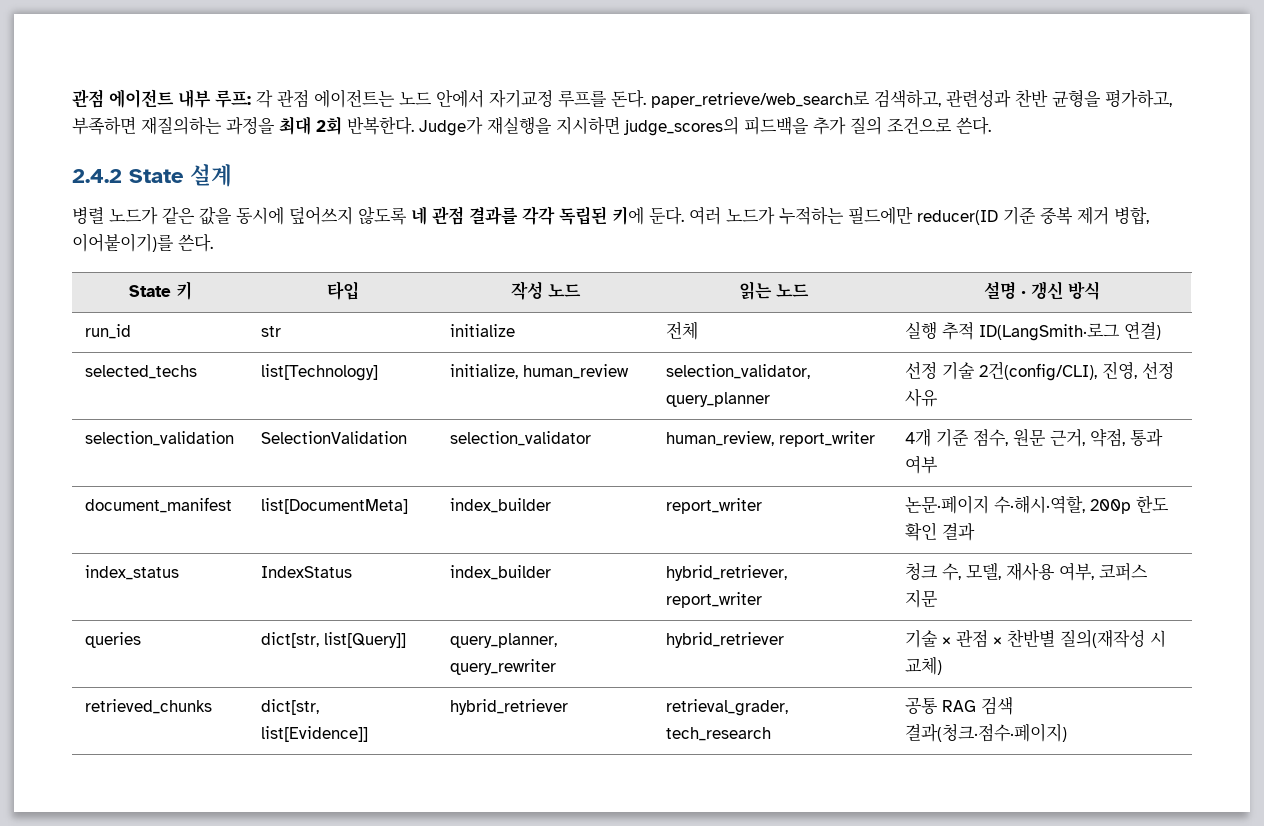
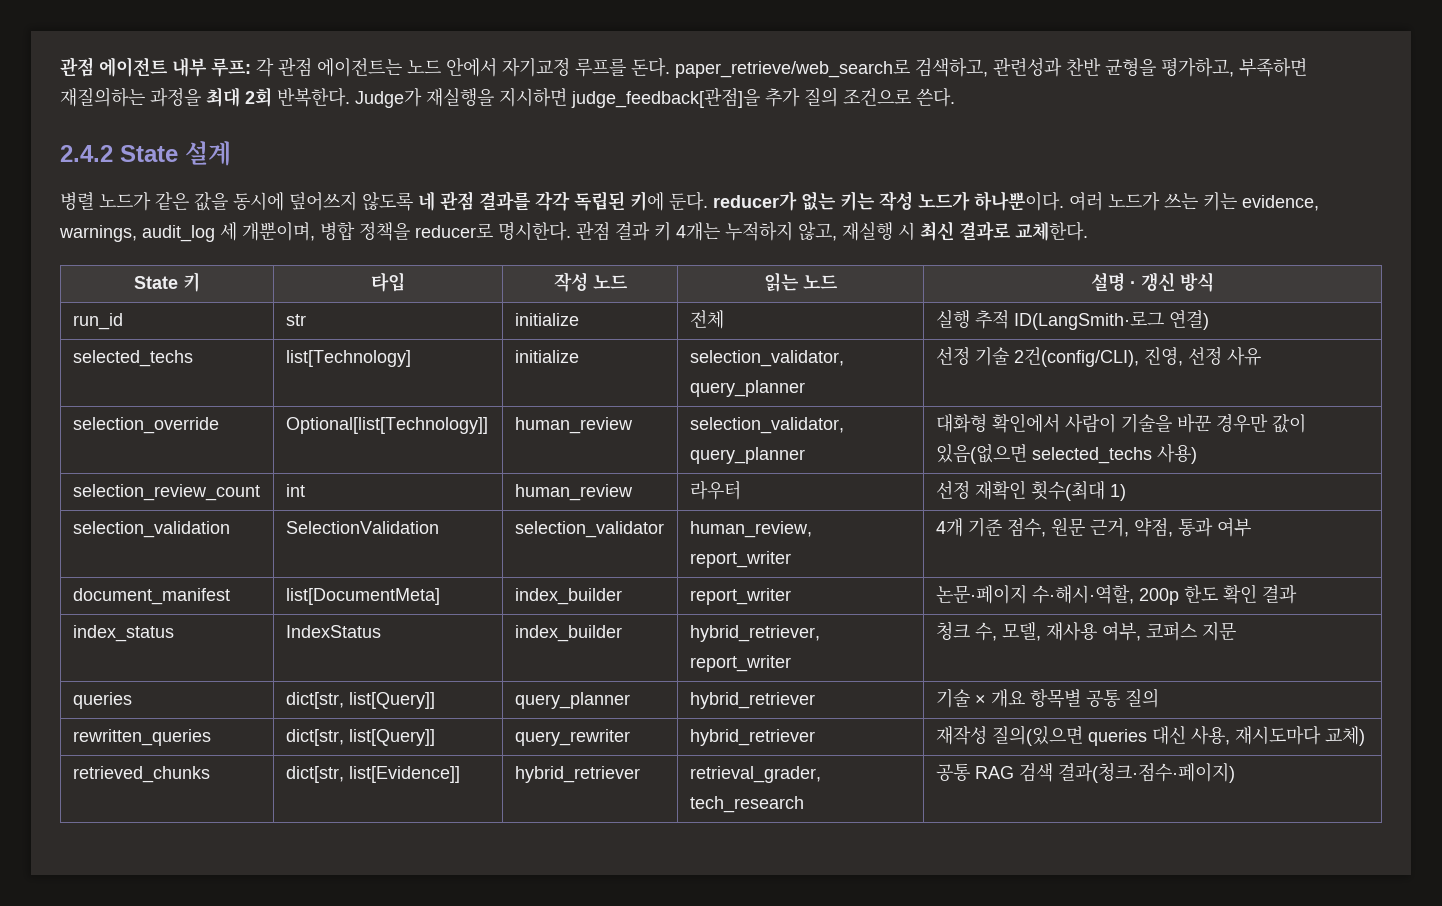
- Judge가 재실행을 지시하면 judge_scores의 피드백을 추가 질의 조건으로 쓴다.
+ Judge가 재실행을 지시하면 judge_feedback[관점]을 추가 질의 조건으로 쓴다.
- 병렬 노드가 같은 값을 동시에 덮어쓰지 않도록 네 관점 결과를 각각 독립된 키에 둔다. 여러 노드가 누적하는 필드에만 reducer(ID 기준 중복 제거 병합, 이어붙이기)를 쓴다.
+ 병렬 노드가 같은 값을 동시에 덮어쓰지 않도록 네 관점 결과를 각각 독립된 키에 둔다. reducer가 없는 키는 작성 노드가 하나뿐이다. 여러 노드가 쓰는 키는 evidence, warnings, audit_log 세 개뿐이며, 병합 정책을 reducer로 명시한다. 관점 결과 키 4개는 누적하지 않고, 재실행 시 최신 결과로 교체한다.
- selected_techs | list[Technology] | initialize, human_review | selection_validator, query_planner | 선정 기술 2건(config/CLI), 진영, 선정 사유
+ selected_techs | list[Technology] | initialize | selection_validator, query_planner | 선정 기술 2건(config/CLI), 진영, 선정 사유
+ selection_override | Optional[list[Technology]] | human_review | selection_validator, query_planner | 대화형 확인에서 사람이 기술을 바꾼 경우만 값이 있음(없으면 selected_techs 사용)
+ selection_review_count | int | human_review | 라우터 | 선정 재확인 횟수(최대 1)
- queries | dict[str, list[Query]] | query_planner, query_rewriter | hybrid_retriever | 기술 × 관점 × 찬반별 질의(재작성 시 교체)
+ queries | dict[str, list[Query]] | query_planner | hybrid_retriever | 기술 × 개요 항목별 공통 질의
+ rewritten_queries | dict[str, list[Query]] | query_rewriter | hybrid_retriever | 재작성 질의(있으면 queries 대신 사용, 재시도마다 교체)

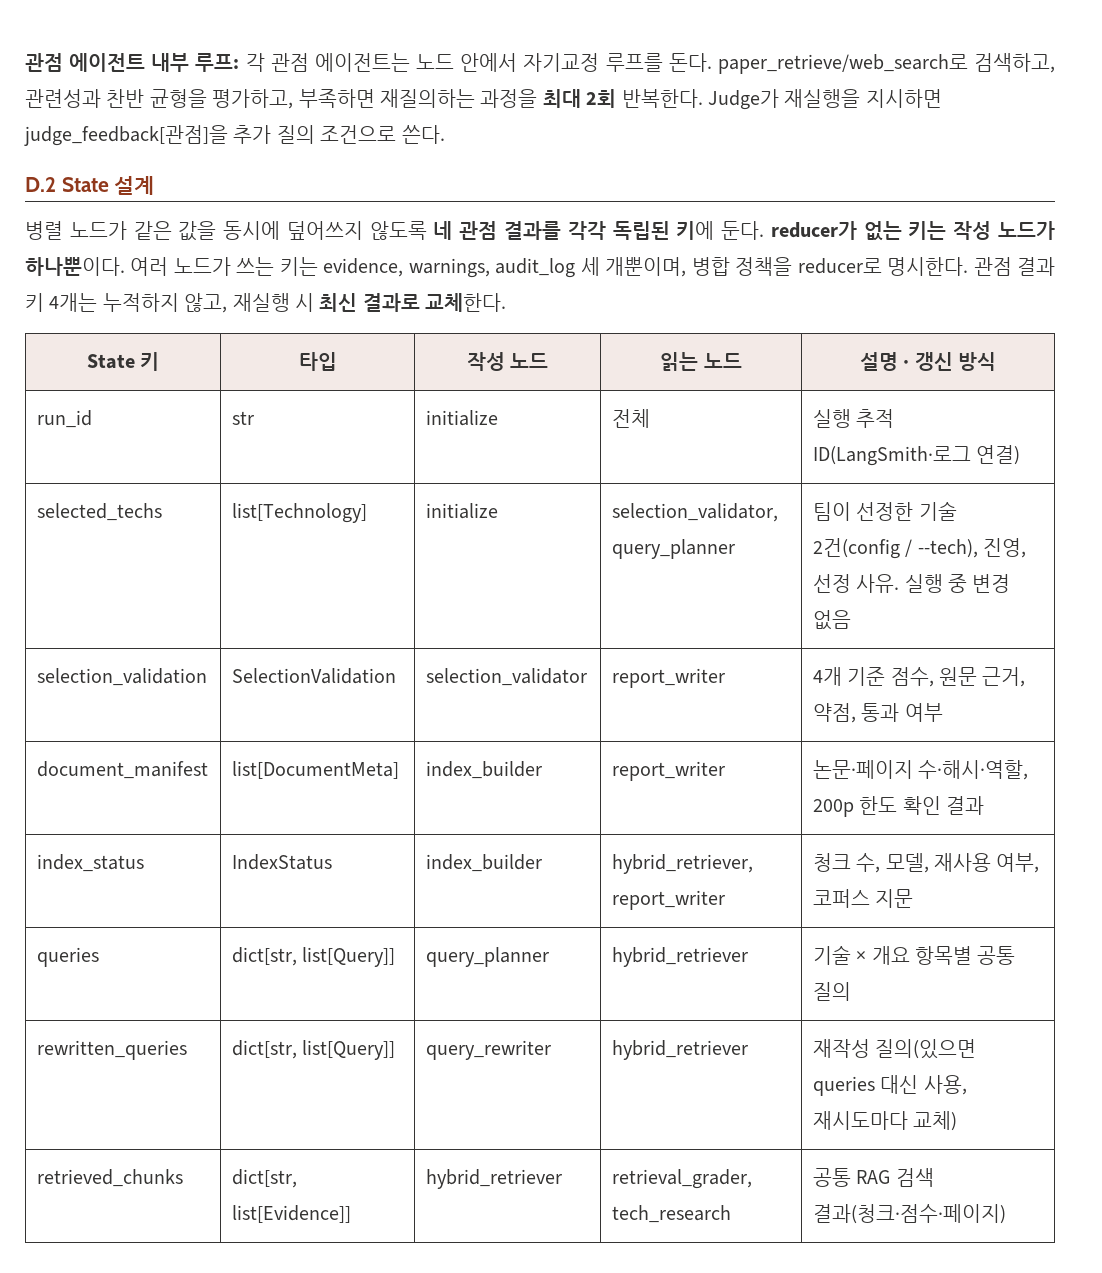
- 2.4.2 State 설계
+ D.2 State 설계
- selected_techs | list[Technology] | initialize | selection_validator, query_planner | 선정 기술 2건(config/CLI), 진영, 선정 사유
- selection_override | Optional[list[Technology]] | human_review | selection_validator, query_planner | 대화형 확인에서 사람이 기술을 바꾼 경우만 값이 있음(없으면 selected_techs 사용)
- selection_review_count | int | human_review | 라우터 | 선정 재확인 횟수(최대 1)
+ selected_techs | list[Technology] | initialize | selection_validator, query_planner | 팀이 선정한 기술 2건(config / --tech), 진영, 선정 사유. 실행 중 변경 없음
- selection_validation | SelectionValidation | selection_validator | human_review, report_writer | 4개 기준 점수, 원문 근거, 약점, 통과 여부
+ selection_validation | SelectionValidation | selection_validator | report_writer | 4개 기준 점수, 원문 근거, 약점, 통과 여부

